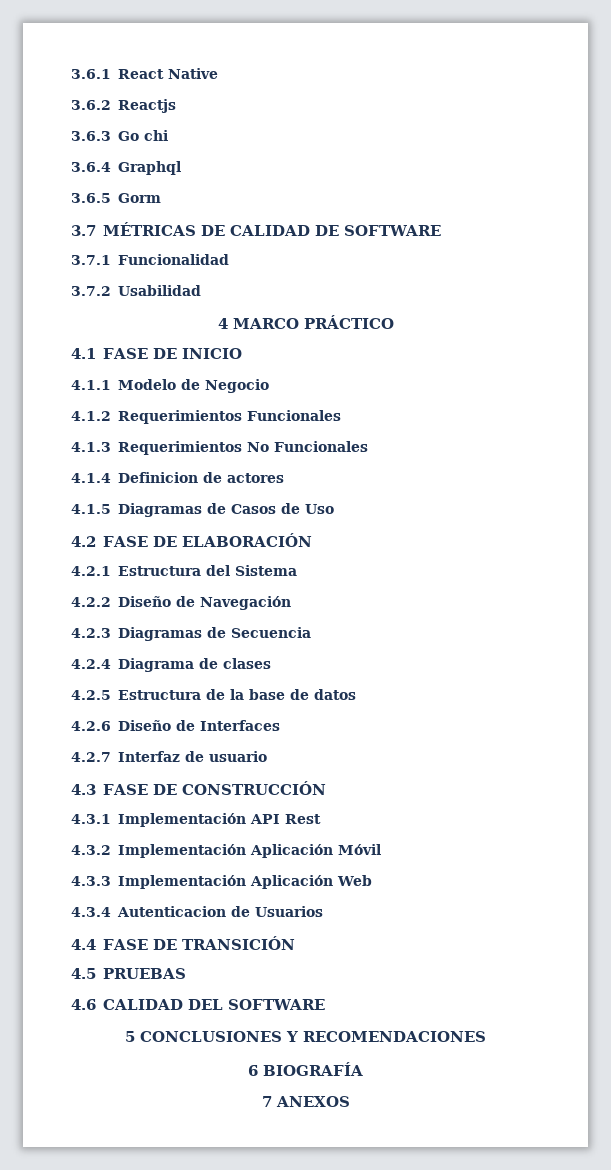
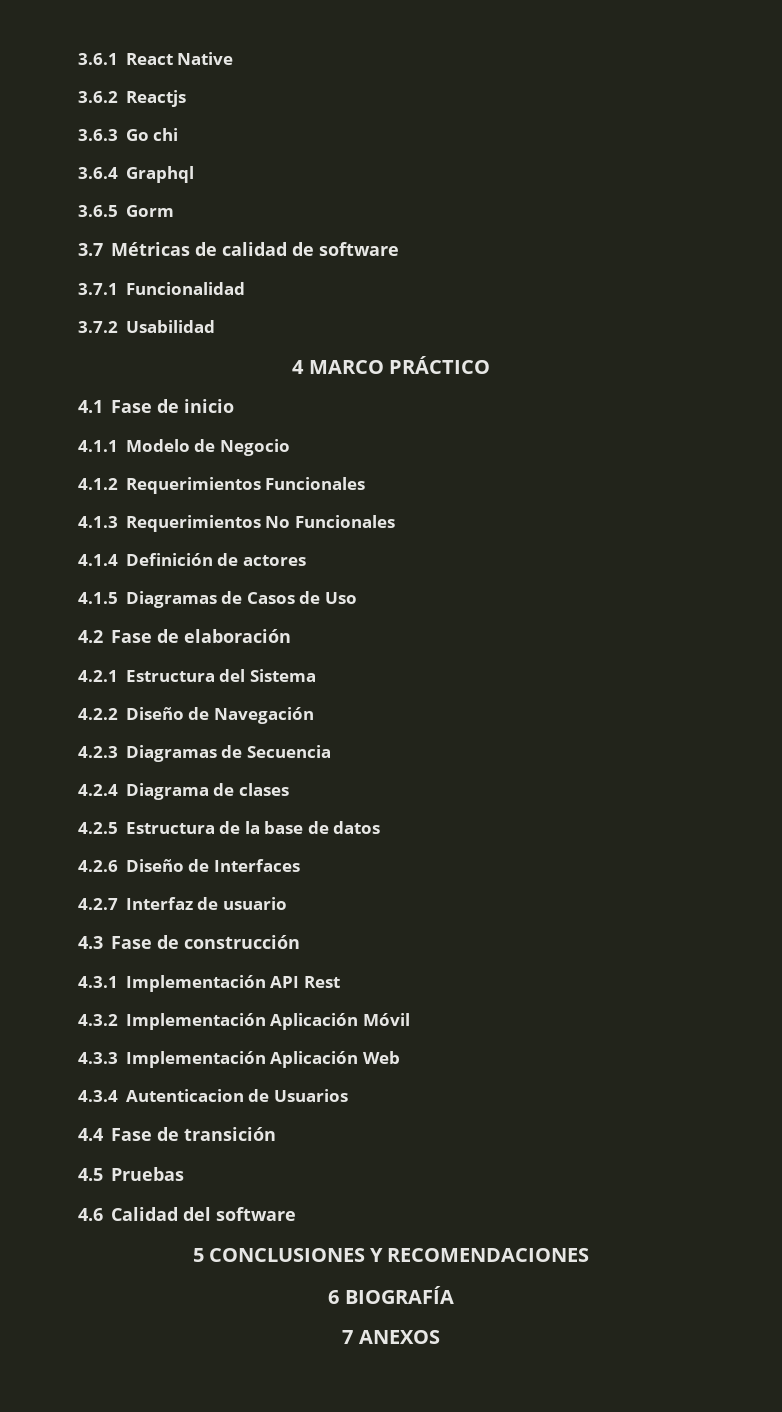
- 3.7 MÉTRICAS DE CALIDAD DE SOFTWARE
+ 3.7 Métricas de calidad de software
- 4.1 FASE DE INICIO
+ 4.1 Fase de inicio
- 4.1.4 Definicion de actores
+ 4.1.4 Definición de actores
- 4.2 FASE DE ELABORACIÓN
+ 4.2 Fase de elaboración
- 4.3 FASE DE CONSTRUCCIÓN
+ 4.3 Fase de construcción
- 4.4 FASE DE TRANSICIÓN
+ 4.4 Fase de transición
- 4.5 PRUEBAS
+ 4.5 Pruebas
- 4.6 CALIDAD DEL SOFTWARE
+ 4.6 Calidad del software

